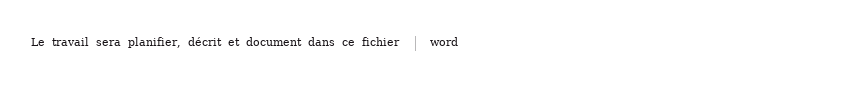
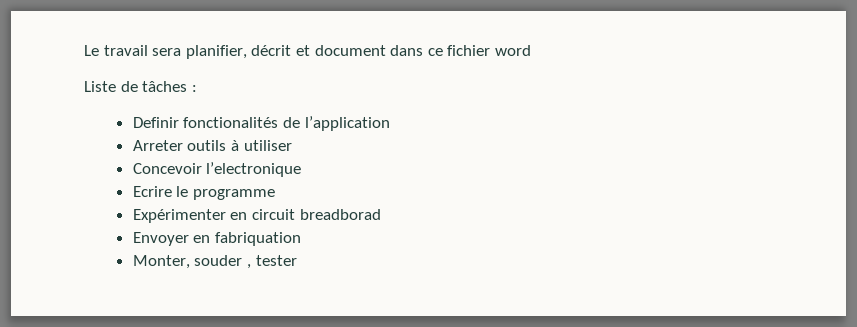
+ Liste de tâches :
+ Definir fonctionalités de l’application
+ Arreter outils à utiliser
+ Concevoir l’electronique
+ Ecrire le programme
+ Expérimenter en circuit breadborad
+ Envoyer en fabriquation
+ Monter, souder , tester

